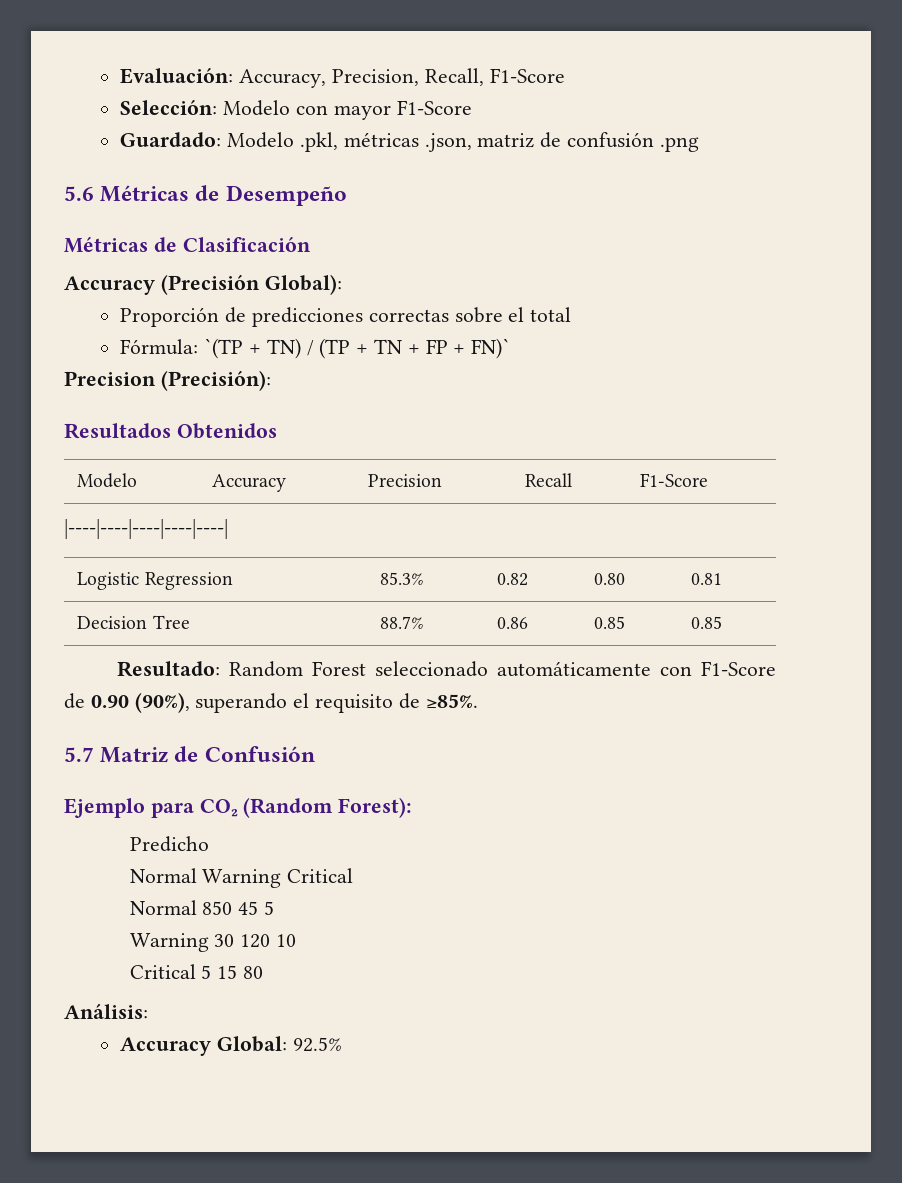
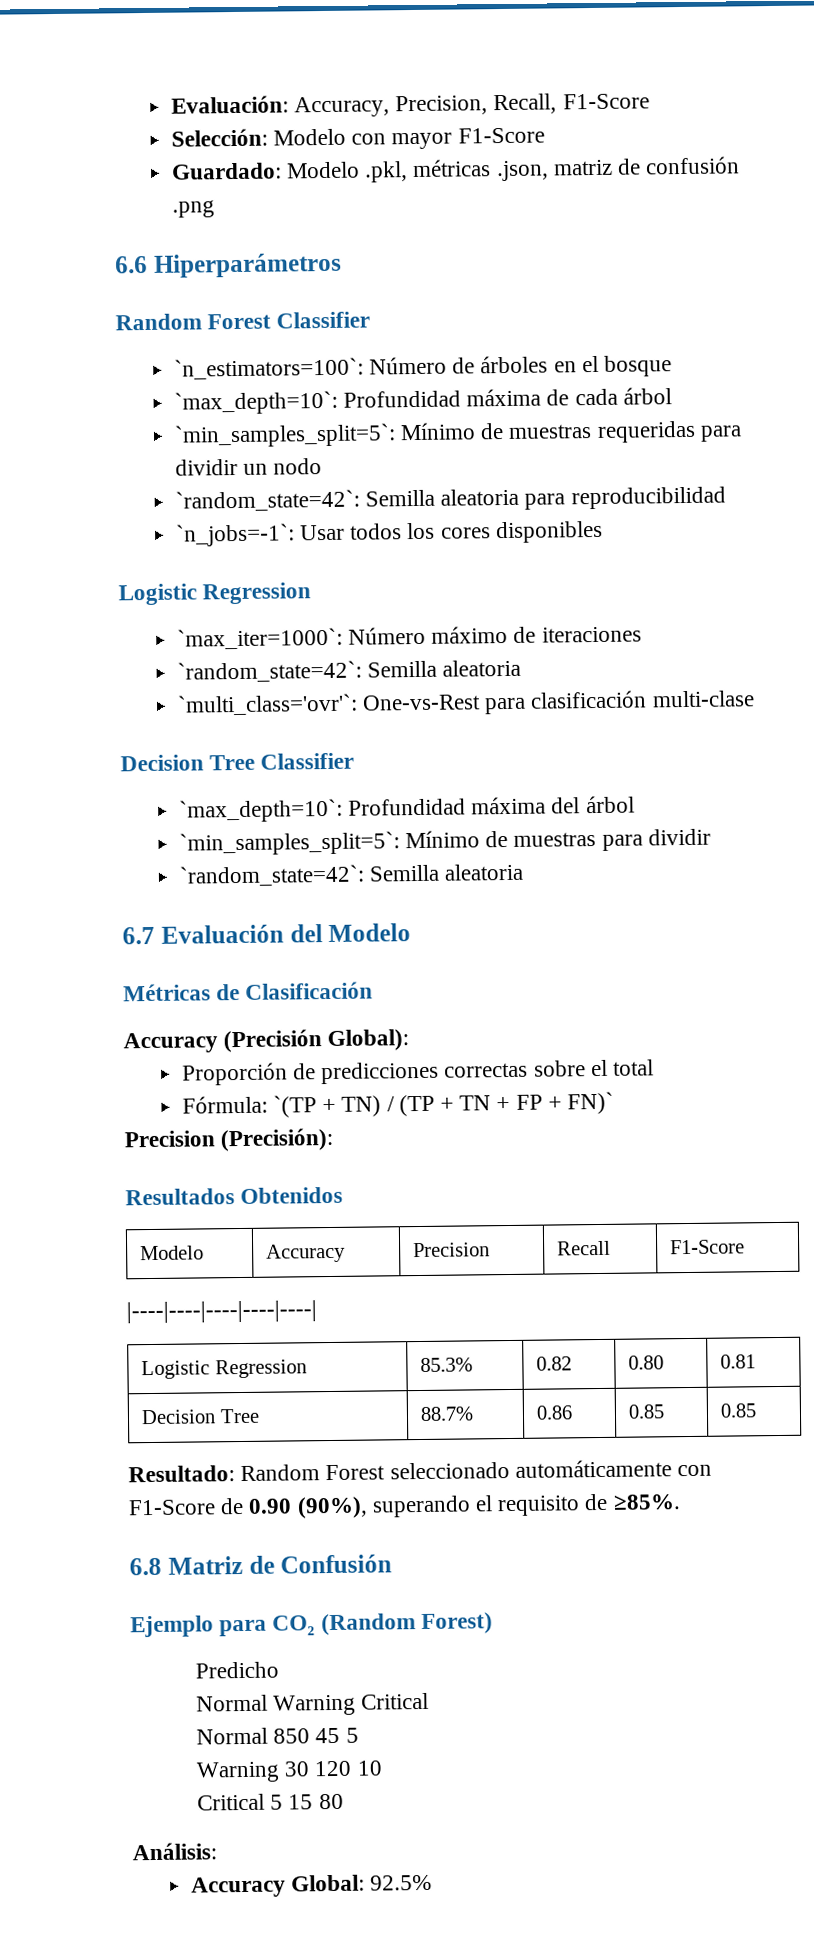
- 5.6 Métricas de Desempeño
+ 6.6 Hiperparámetros
+ Random Forest Classifier
+ `n_estimators=100`: Número de árboles en el bosque
+ `max_depth=10`: Profundidad máxima de cada árbol
+ `min_samples_split=5`: Mínimo de muestras requeridas para dividir un nodo
+ `random_state=42`: Semilla aleatoria para reproducibilidad
+ `n_jobs=-1`: Usar todos los cores disponibles
+ Logistic Regression
+ `max_iter=1000`: Número máximo de iteraciones
+ `random_state=42`: Semilla aleatoria
+ `multi_class='ovr'`: One-vs-Rest para clasificación multi-clase
+ Decision Tree Classifier
+ `max_depth=10`: Profundidad máxima del árbol
+ `min_samples_split=5`: Mínimo de muestras para dividir
+ `random_state=42`: Semilla aleatoria
+ 6.7 Evaluación del Modelo
- 5.7 Matriz de Confusión
+ 6.8 Matriz de Confusión
- Ejemplo para CO₂ (Random Forest):
+ Ejemplo para CO₂ (Random Forest)

